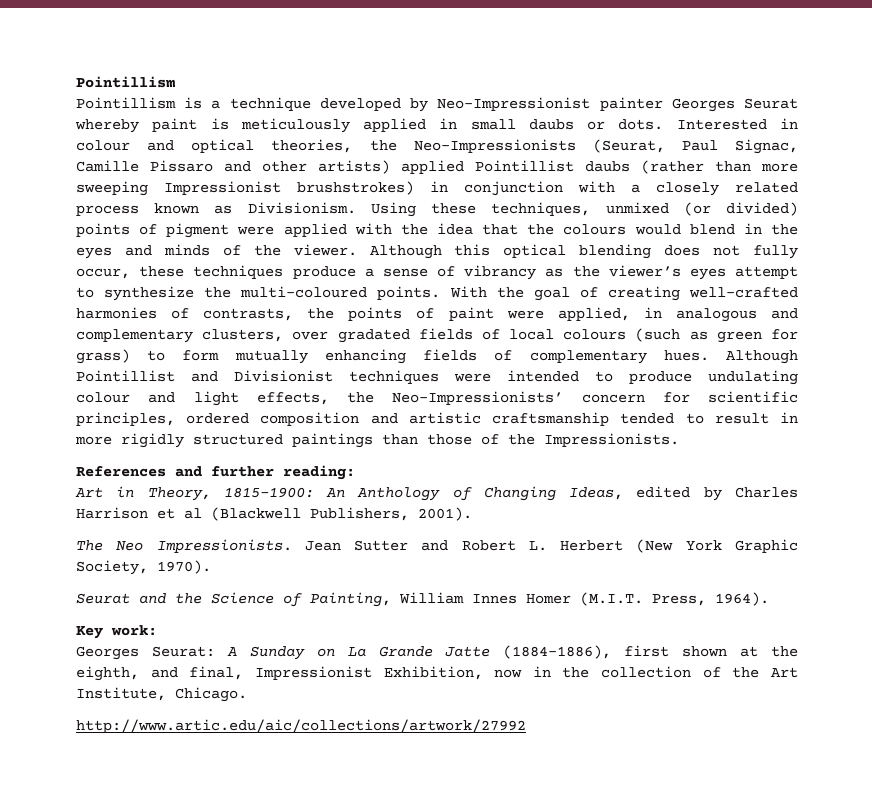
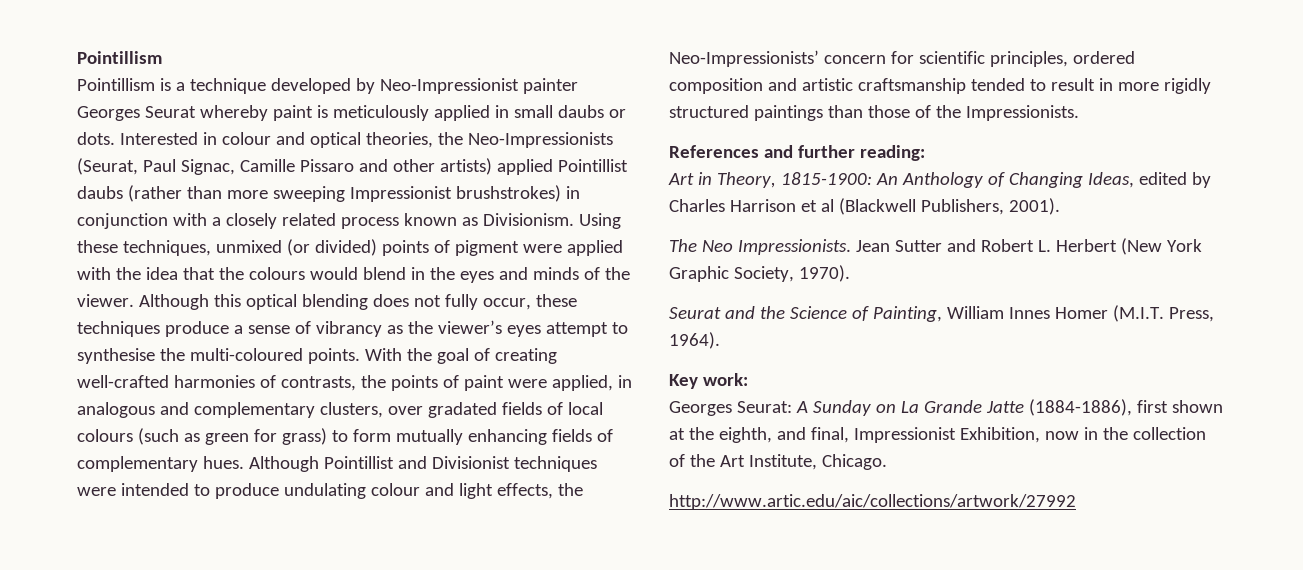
- Although this optical blending does not fully occur, these techniques produce a sense of vibrancy as the viewer’s eyes attempt to synthesize the multi-coloured points.
+ Although this optical blending does not fully occur, these techniques produce a sense of vibrancy as the viewer’s eyes attempt to synthesise the multi-coloured points.

